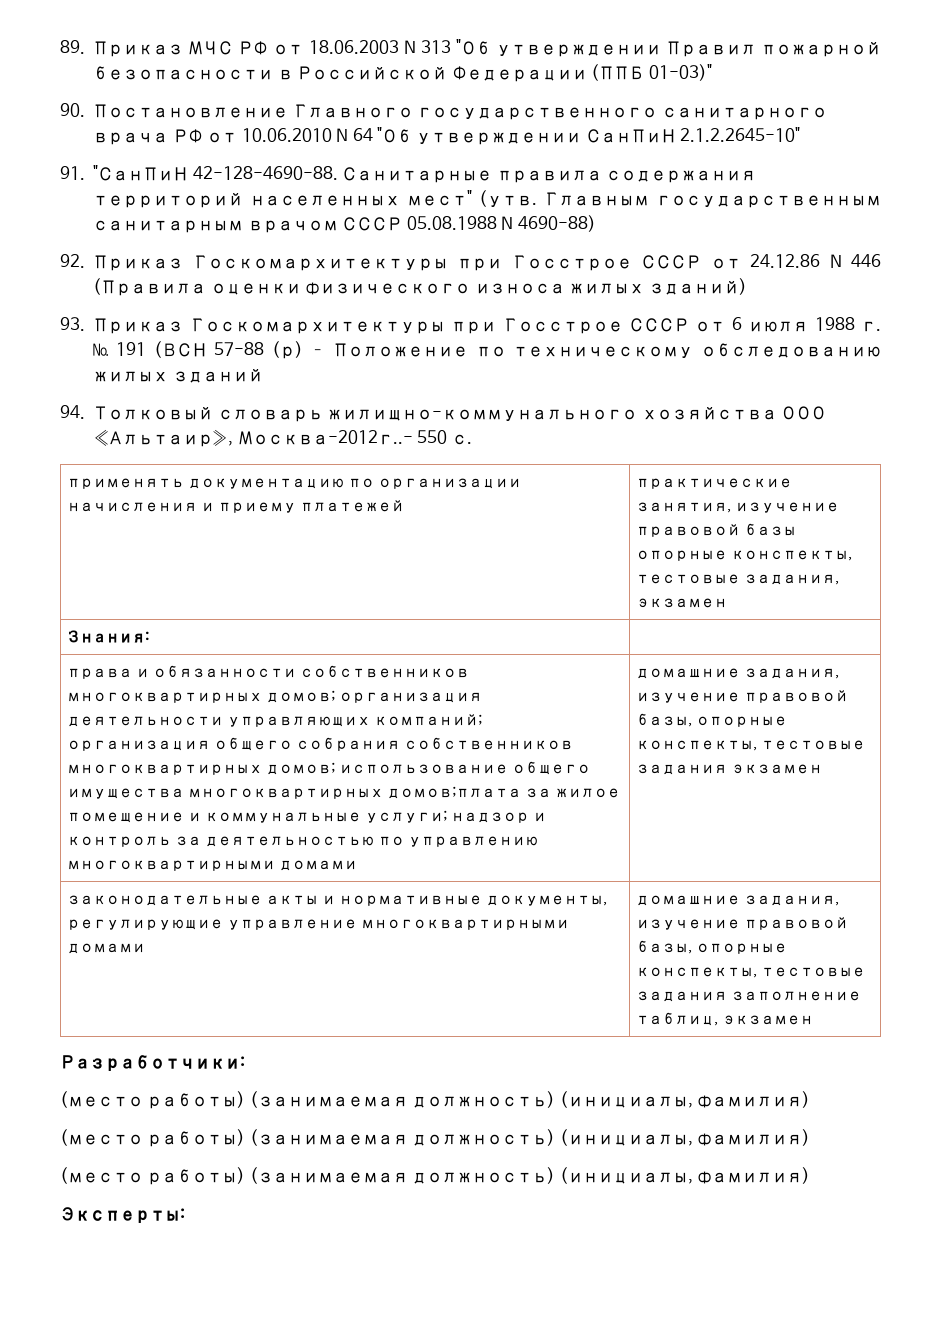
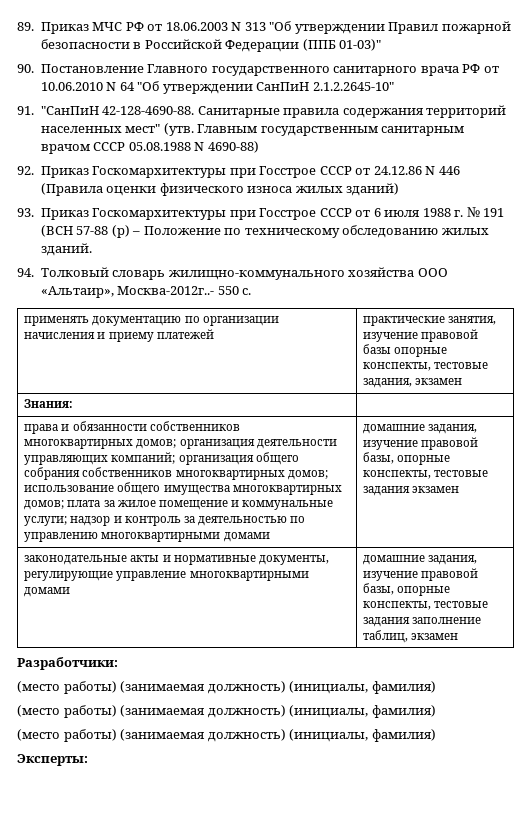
- 93. Приказ Госкомархитектуры при Госстрое СССР от 6 июля 1988 г. № 191 (ВСН 57-88 (р) – Положение по техническому обследованию жилых зданий
+ 93. Приказ Госкомархитектуры при Госстрое СССР от 6 июля 1988 г. № 191 (ВСН 57-88 (р) – Положение по техническому обследованию жилых зданий.
- права и обязанности собственников многоквартирных домов; организация деятельности управляющих компаний; организация общего собрания собственников многоквартирных домов; использование общего имущества многоквартирных домов;плата за жилое помещение и коммунальные услуги; надзор и контроль за деятельностью по управлению многоквартирными домами
+ права и обязанности собственников многоквартирных домов; организация деятельности управляющих компаний; организация общего собрания собственников многоквартирных домов; использование общего имущества многоквартирных домов; плата за жилое помещение и коммунальные услуги; надзор и контроль за деятельностью по управлению многоквартирными домами

